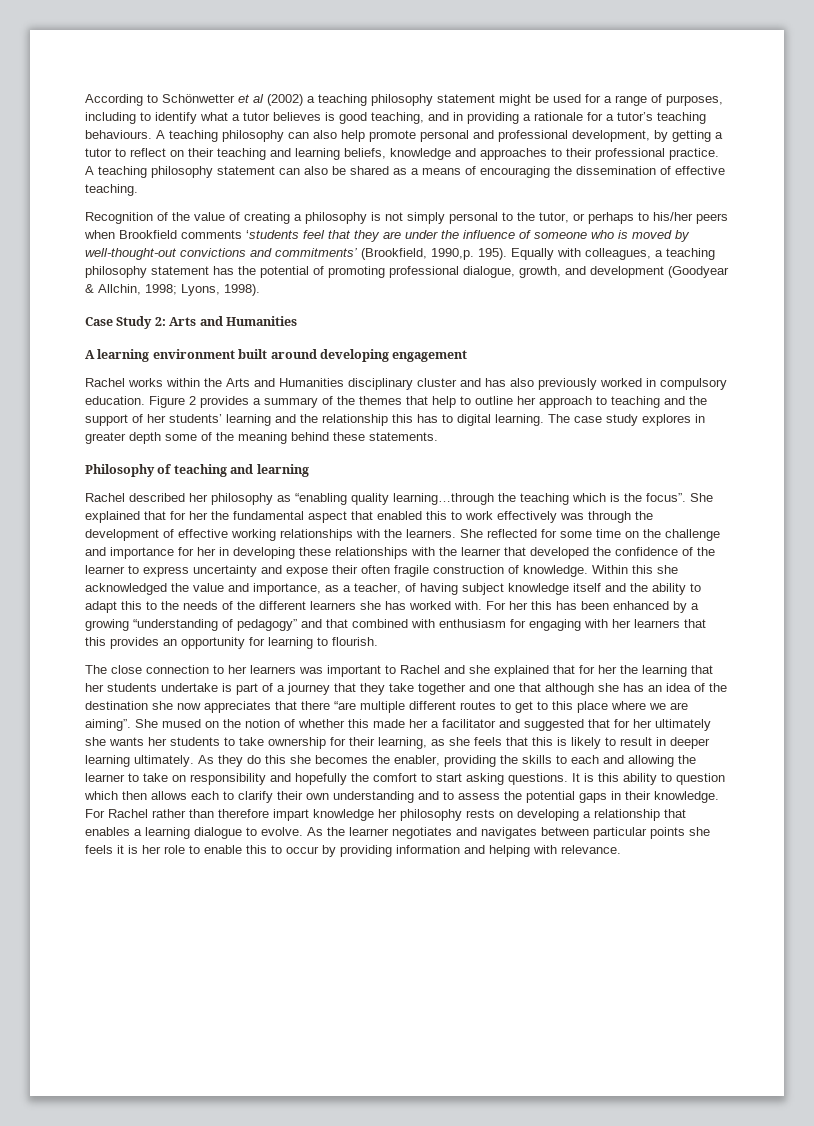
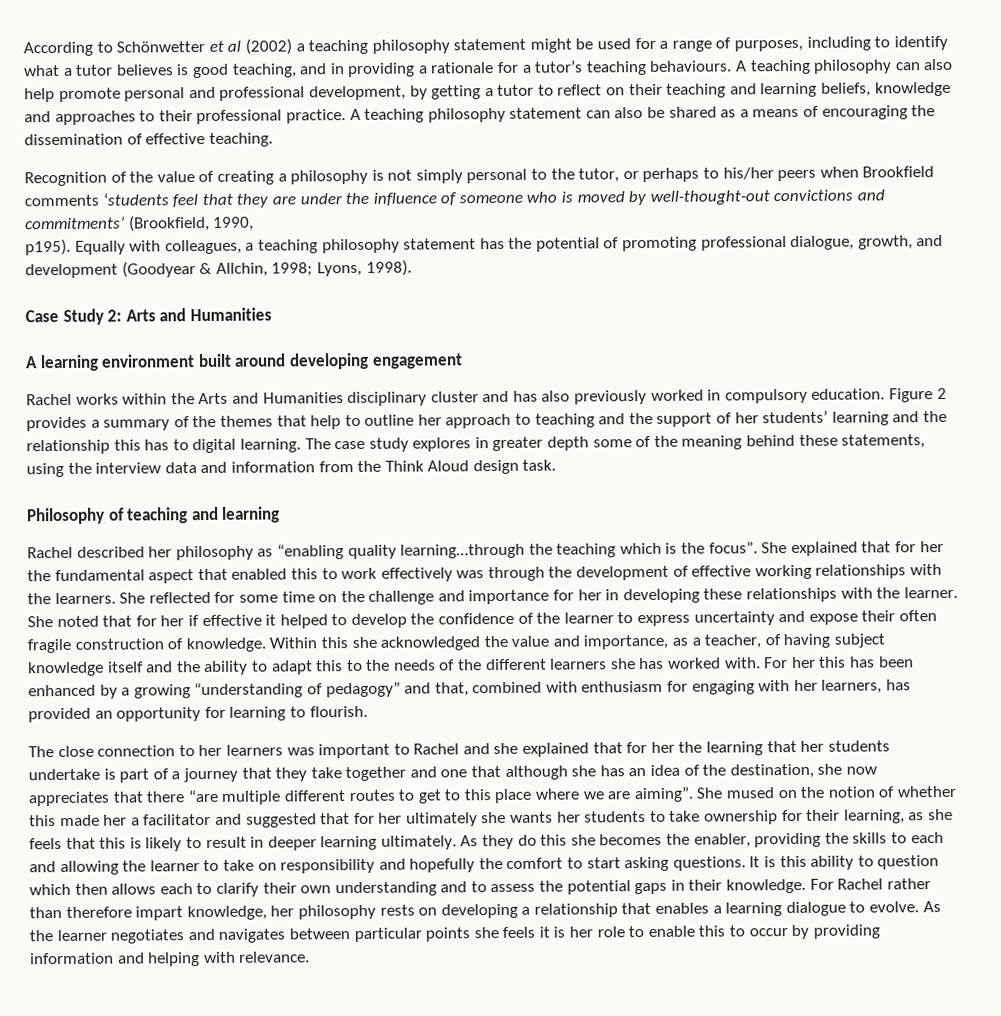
- Recognition of the value of creating a philosophy is not simply personal to the tutor, or perhaps to his/her peers when Brookfield comments ‘students feel that they are under the influence of someone who is moved by well-thought-out convictions and commitments’ (Brookfield, 1990,p. 195).
+ Recognition of the value of creating a philosophy is not simply personal to the tutor, or perhaps to his/her peers when Brookfield comments ‘students feel that they are under the influence of someone who is moved by well-thought-out convictions and commitments’ (Brookfield, 1990,
+ p195).
- The case study explores in greater depth some of the meaning behind these statements.
+ The case study explores in greater depth some of the meaning behind these statements, using the interview data and information from the Think Aloud design task.
- She reflected for some time on the challenge and importance for her in developing these relationships with the learner that developed the confidence of the learner to express uncertainty and expose their often fragile construction of knowledge.
+ She reflected for some time on the challenge and importance for her in developing these relationships with the learner. She noted that for her if effective it helped to develop the confidence of the learner to express uncertainty and expose their often fragile construction of knowledge.
- For her this has been enhanced by a growing “understanding of pedagogy” and that combined with enthusiasm for engaging with her learners that this provides an opportunity for learning to flourish.
+ For her this has been enhanced by a growing “understanding of pedagogy” and that, combined with enthusiasm for engaging with her learners, has provided an opportunity for learning to flourish.
- The close connection to her learners was important to Rachel and she explained that for her the learning that her students undertake is part of a journey that they take together and one that although she has an idea of the destination she now appreciates that there “are multiple different routes to get to this place where we are aiming”.
+ The close connection to her learners was important to Rachel and she explained that for her the learning that her students undertake is part of a journey that they take together and one that although she has an idea of the destination, she now appreciates that there “are multiple different routes to get to this place where we are aiming”.
- For Rachel rather than therefore impart knowledge her philosophy rests on developing a relationship that enables a learning dialogue to evolve.
+ For Rachel rather than therefore impart knowledge, her philosophy rests on developing a relationship that enables a learning dialogue to evolve.

